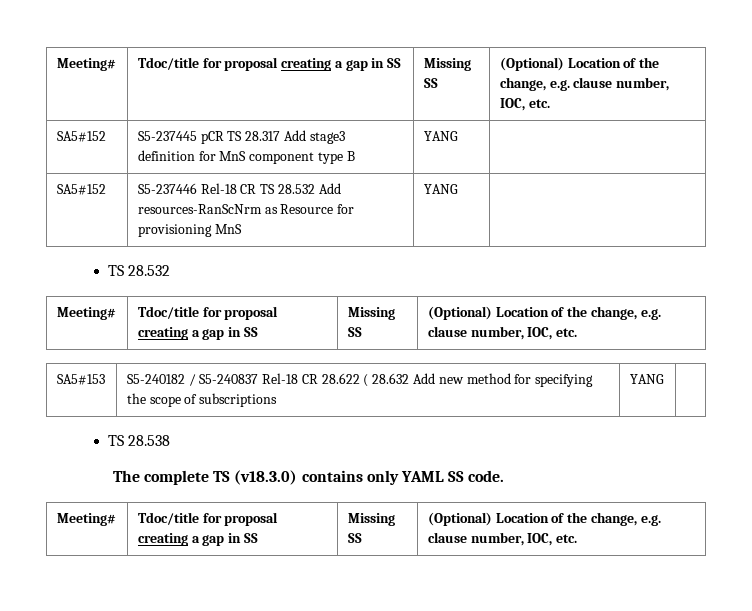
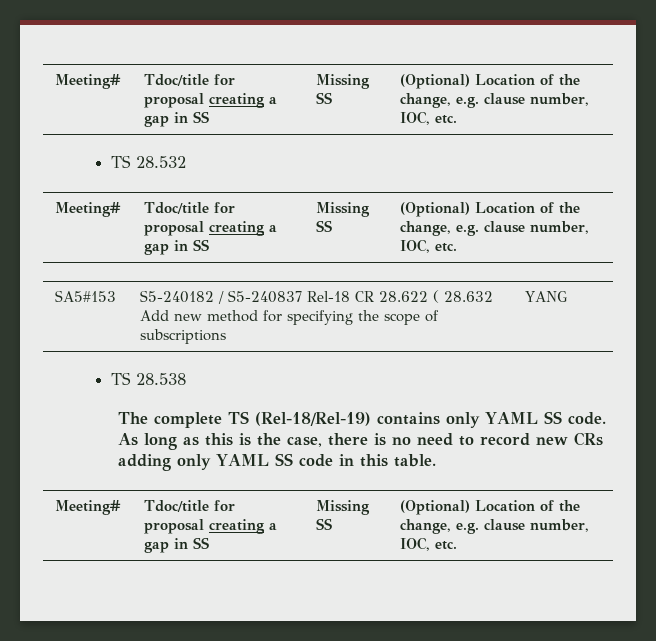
- SA5#152 | S5-237445 pCR TS 28.317 Add stage3 definition for MnS component type B | YANG |
- SA5#152 | S5-237446 Rel-18 CR TS 28.532 Add resources-RanScNrm as Resource for provisioning MnS | YANG |
- The complete TS (v18.3.0) contains only YAML SS code.
+ The complete TS (Rel-18/Rel-19) contains only YAML SS code. As long as this is the case, there is no need to record new CRs adding only YAML SS code in this table.

